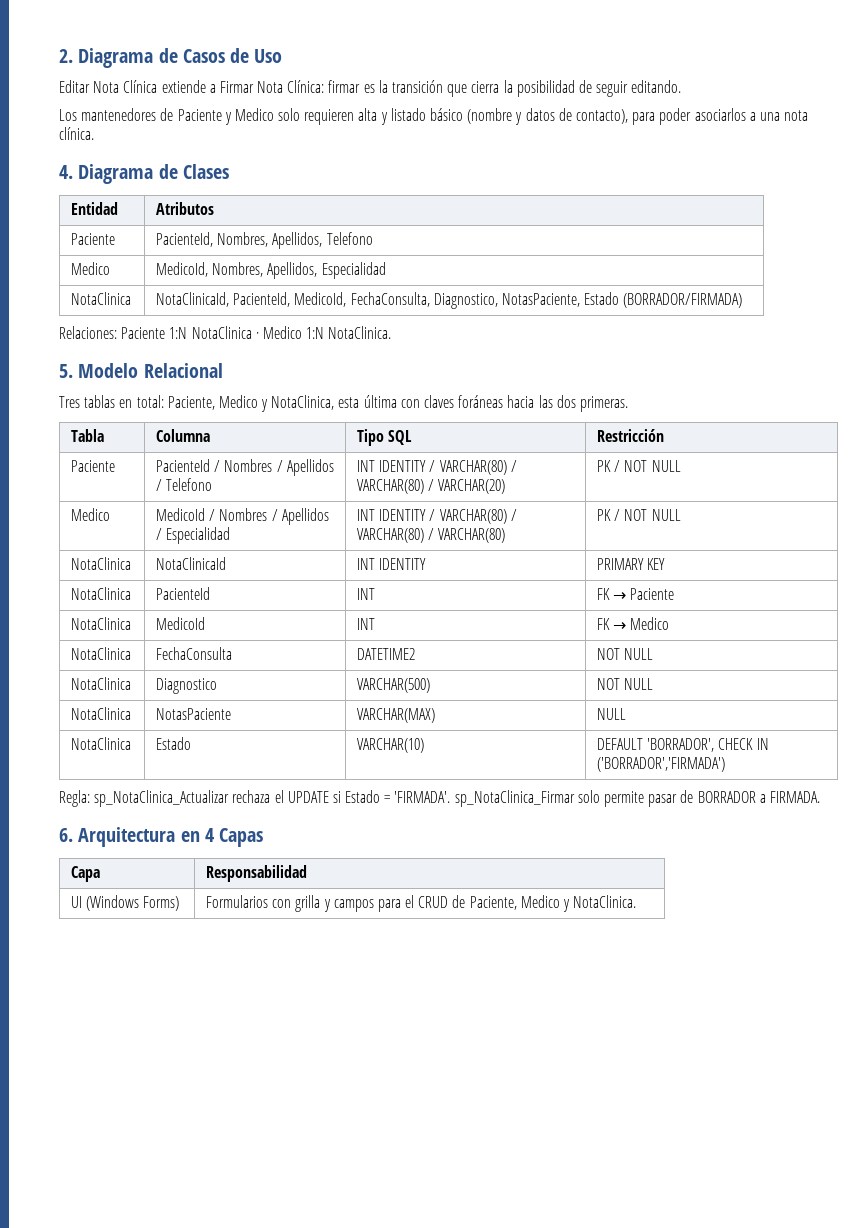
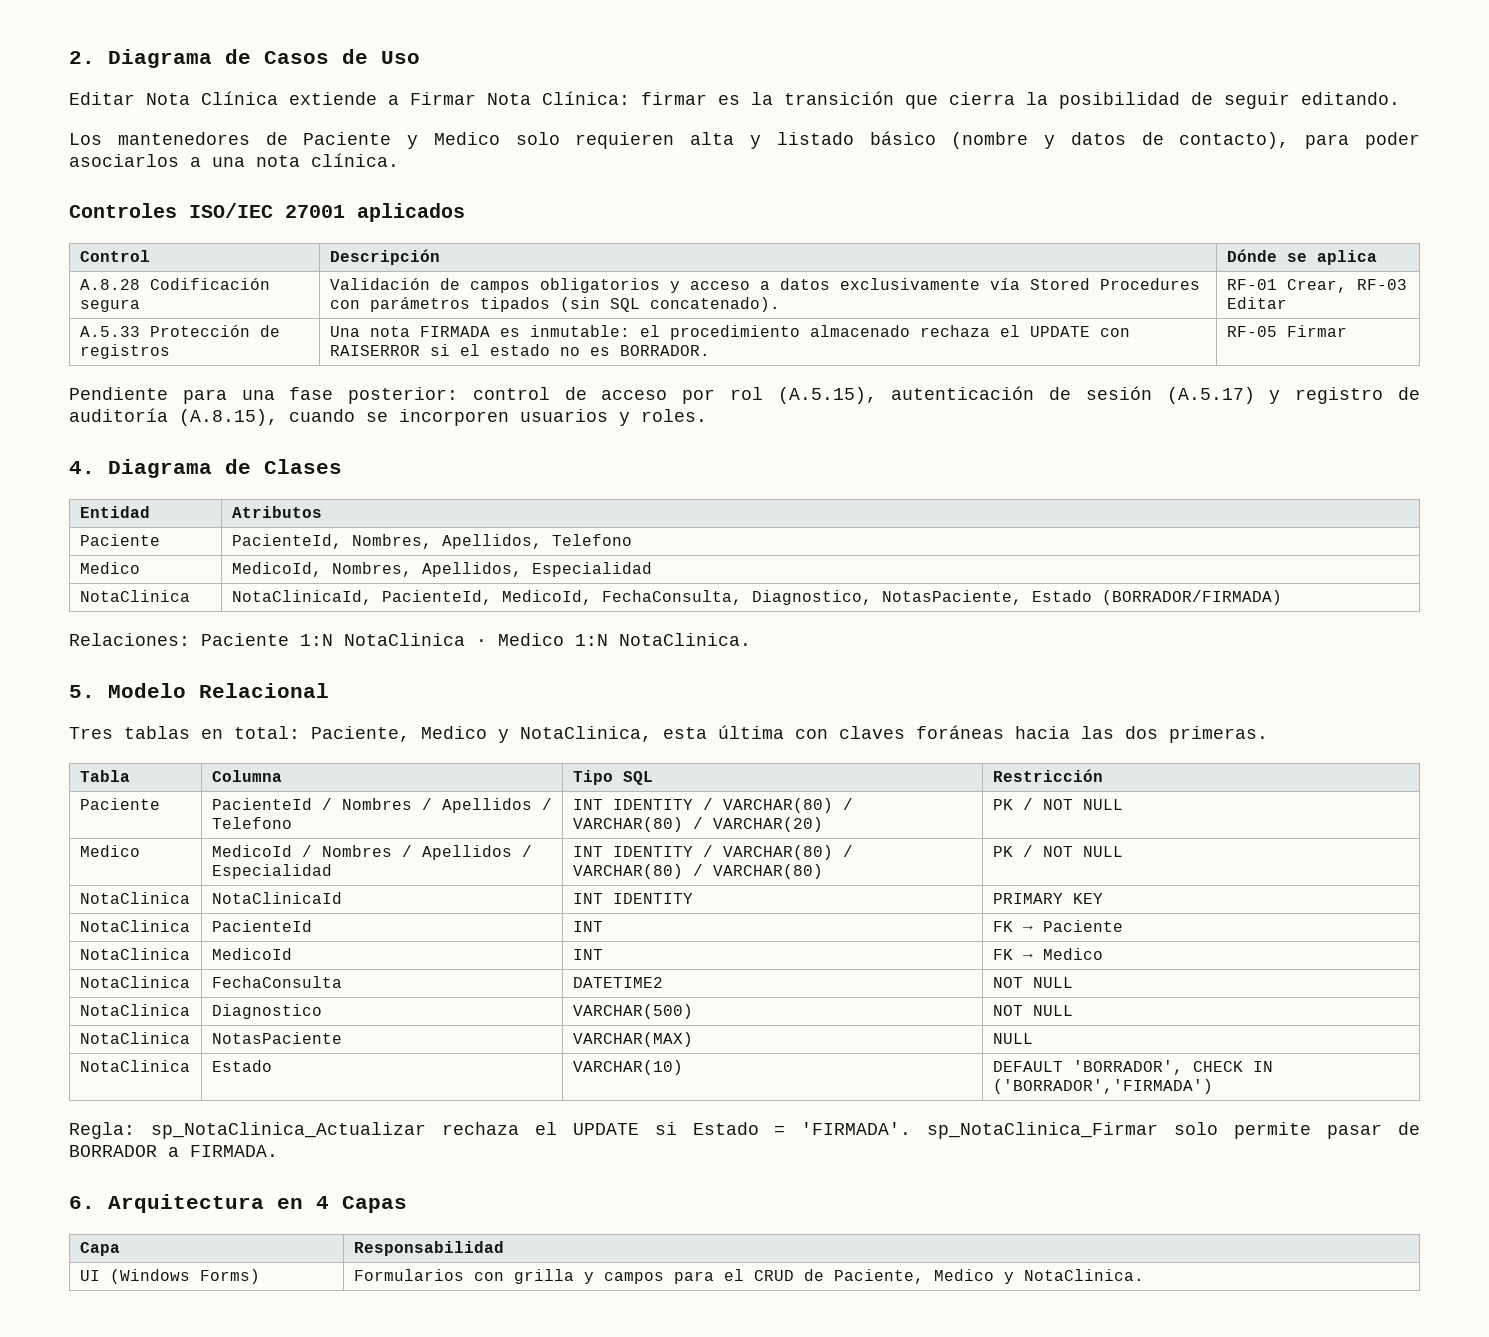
+ Controles ISO/IEC 27001 aplicados
+ Control | Descripción | Dónde se aplica
+ A.8.28 Codificación segura | Validación de campos obligatorios y acceso a datos exclusivamente vía Stored Procedures con parámetros tipados (sin SQL concatenado). | RF-01 Crear, RF-03 Editar
+ A.5.33 Protección de registros | Una nota FIRMADA es inmutable: el procedimiento almacenado rechaza el UPDATE con RAISERROR si el estado no es BORRADOR. | RF-05 Firmar
+ Pendiente para una fase posterior: control de acceso por rol (A.5.15), autenticación de sesión (A.5.17) y registro de auditoría (A.8.15), cuando se incorporen usuarios y roles.

